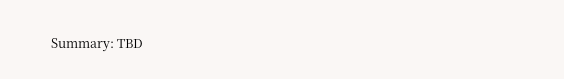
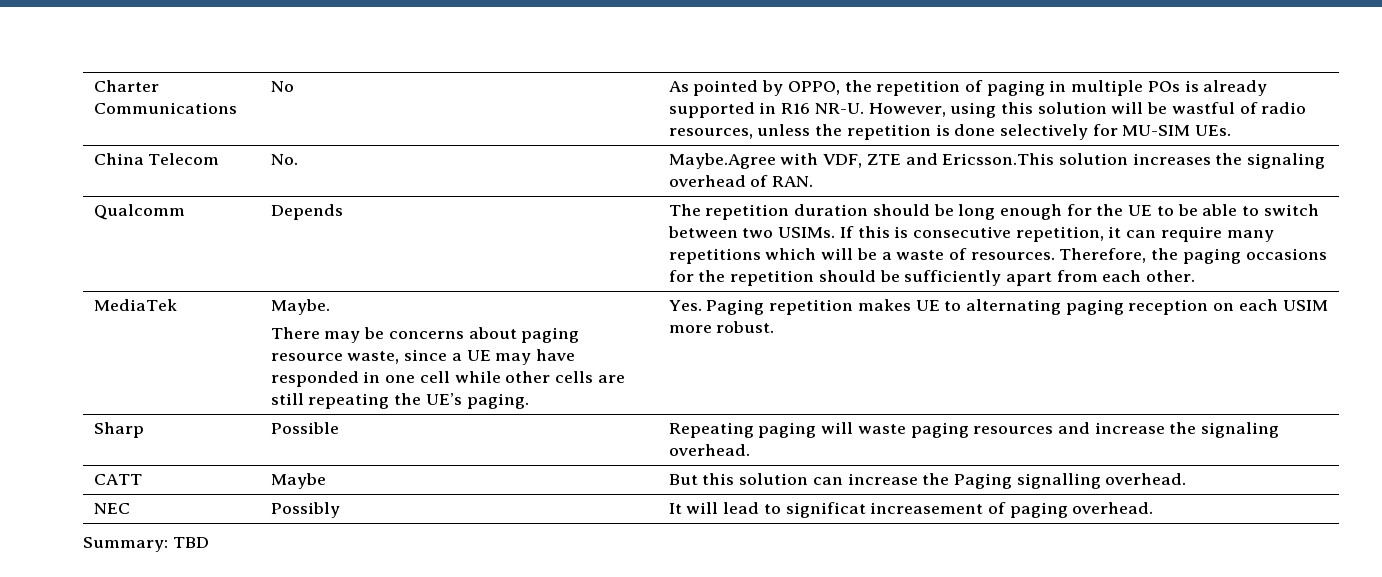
+ Charter Communications | No | As pointed by OPPO, the repetition of paging in multiple POs is already supported in R16 NR-U. However, using this solution will be wastful of radio resources, unless the repetition is done selectively for MU-SIM UEs.
+ China Telecom | No. | Maybe.Agree with VDF, ZTE and Ericsson.This solution increases the signaling overhead of RAN.
+ Qualcomm | Depends | The repetition duration should be long enough for the UE to be able to switch between two USIMs. If this is consecutive repetition, it can require many repetitions which will be a waste of resources. Therefore, the paging occasions for the repetition should be sufficiently apart from each other.
+ MediaTek | Maybe.
+ There may be concerns about paging resource waste, since a UE may have responded in one cell while other cells are still repeating the UE’s paging. | Yes. Paging repetition makes UE to alternating paging reception on each USIM more robust.
+ Sharp | Possible | Repeating paging will waste paging resources and increase the signaling overhead.
+ CATT | Maybe | But this solution can increase the Paging signalling overhead.
+ NEC | Possibly | It will lead to significat increasement of paging overhead.

